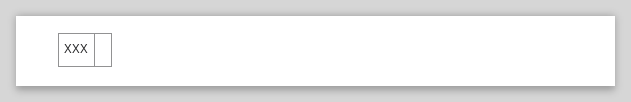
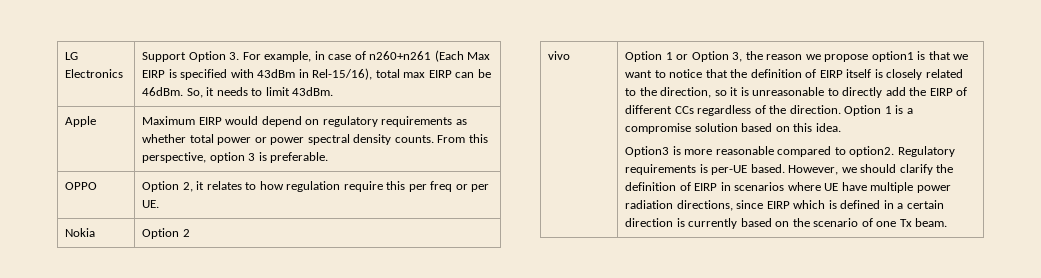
- XXX |
+ LG Electronics | Support Option 3. For example, in case of n260+n261 (Each Max EIRP is specified with 43dBm in Rel-15/16), total max EIRP can be 46dBm. So, it needs to limit 43dBm.
+ Apple | Maximum EIRP would depend on regulatory requirements as whether total power or power spectral density counts. From this perspective, option 3 is preferable.
+ OPPO | Option 2, it relates to how regulation require this per freq or per UE.
+ Nokia | Option 2
+ vivo | Option 1 or Option 3, the reason we propose option1 is that we want to notice that the definition of EIRP itself is closely related to the direction, so it is unreasonable to directly add the EIRP of different CCs regardless of the direction. Option 1 is a compromise solution based on this idea.
+ Option3 is more reasonable compared to option2. Regulatory requirements is per-UE based. However, we should clarify the definition of EIRP in scenarios where UE have multiple power radiation directions, since EIRP which is defined in a certain direction is currently based on the scenario of one Tx beam.

